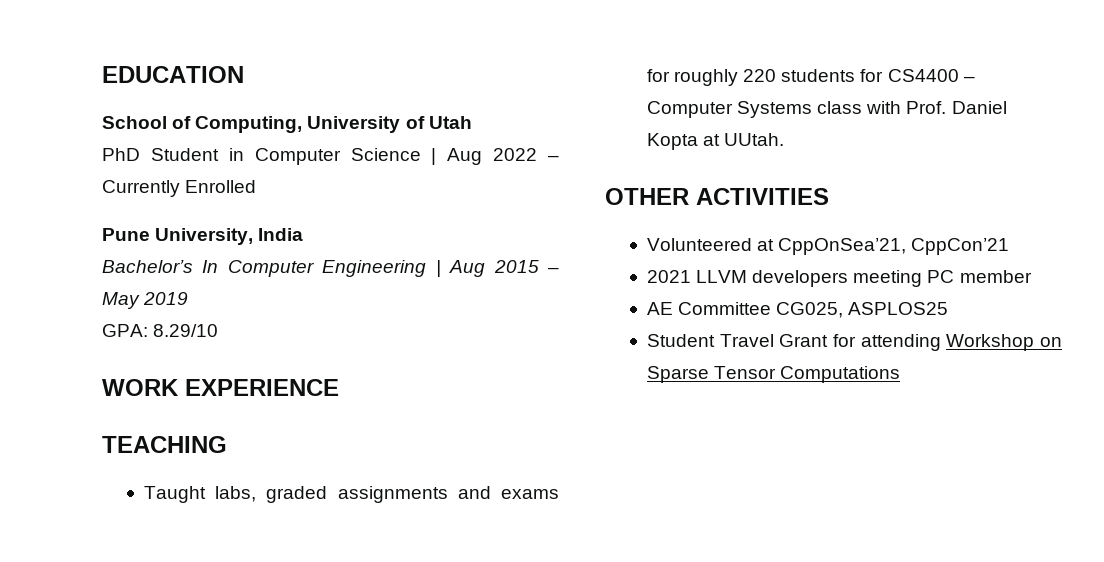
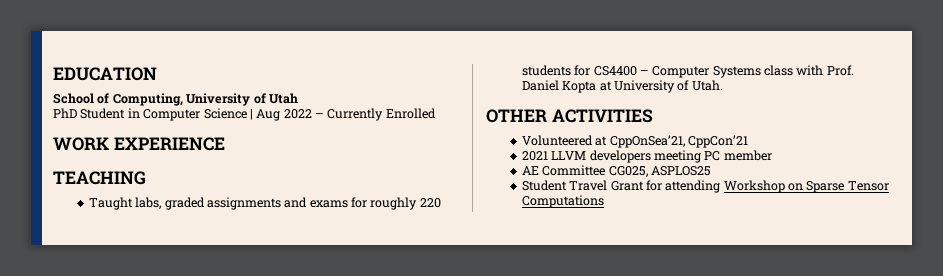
- Pune University, India
- Bachelor’s In Computer Engineering | Aug 2015 – May 2019
- GPA: 8.29/10
- Taught labs, graded assignments and exams for roughly 220 students for CS4400 – Computer Systems class with Prof. Daniel Kopta at UUtah.
+ Taught labs, graded assignments and exams for roughly 220 students for CS4400 – Computer Systems class with Prof. Daniel Kopta at University of Utah.

